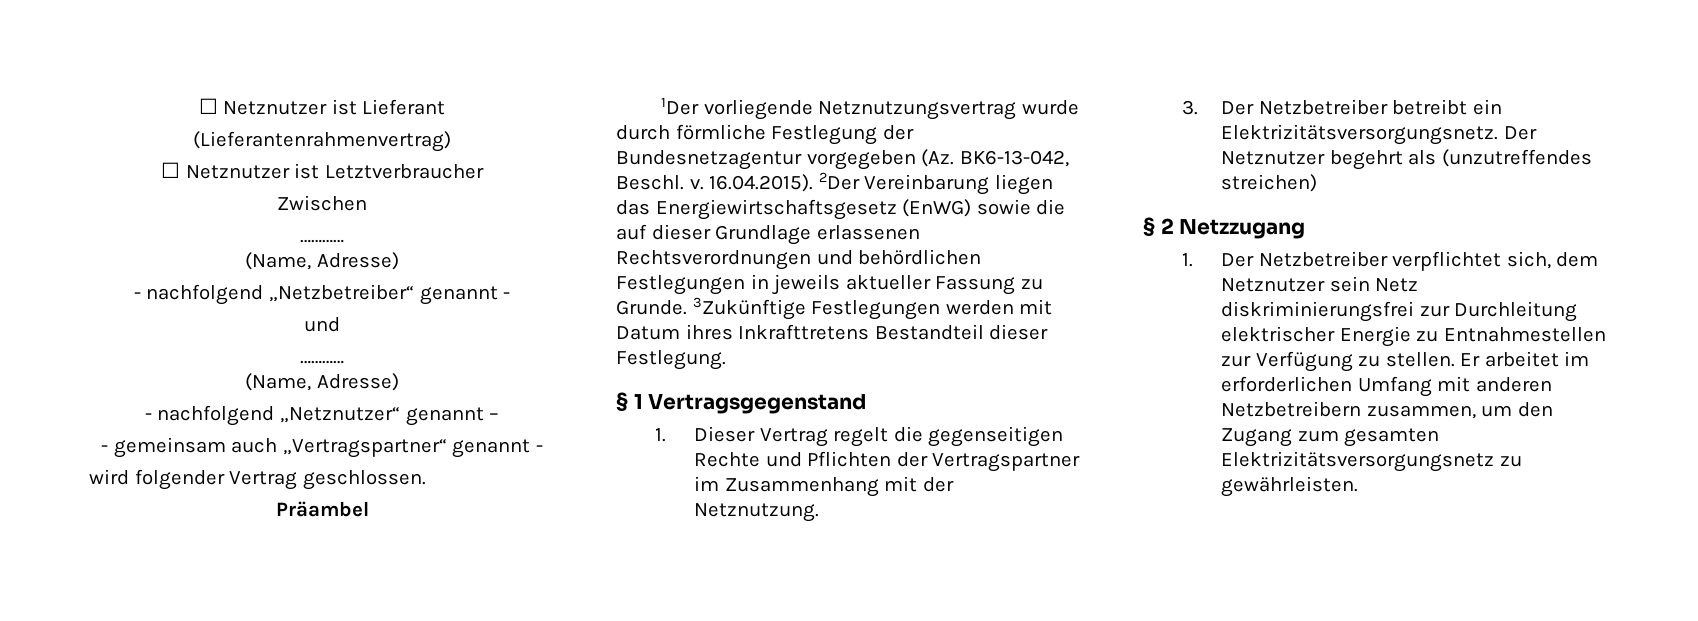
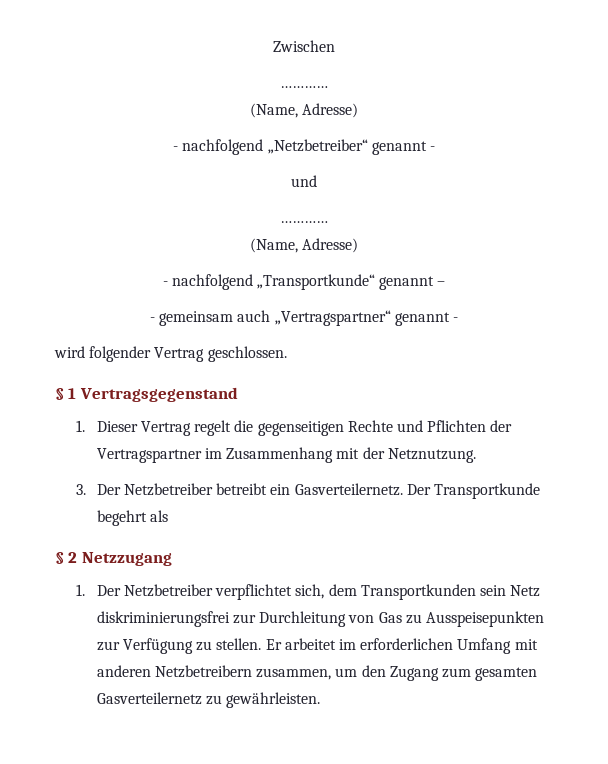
- ☐ Netznutzer ist Lieferant
- (Lieferantenrahmenvertrag)
- ☐ Netznutzer ist Letztverbraucher
- - nachfolgend „Netznutzer“ genannt –
+ - nachfolgend „Transportkunde“ genannt –
- Präambel
- 1Der vorliegende Netznutzungsvertrag wurde durch förmliche Festlegung der Bundesnetzagentur vorgegeben (Az. BK6-13-042, Beschl. v. 16.04.2015). 2Der Vereinbarung liegen das Energiewirtschaftsgesetz (EnWG) sowie die auf dieser Grundlage erlassenen Rechtsverordnungen und behördlichen Festlegungen in jeweils aktueller Fassung zu Grunde. 3Zukünftige Festlegungen werden mit Datum ihres Inkrafttretens Bestandteil dieser Festlegung.
- 3. Der Netzbetreiber betreibt ein Elektrizitätsversorgungsnetz. Der Netznutzer begehrt als (unzutreffendes streichen)
+ 3. Der Netzbetreiber betreibt ein Gasverteilernetz. Der Transportkunde begehrt als
- 1. Der Netzbetreiber verpflichtet sich, dem Netznutzer sein Netz diskriminierungsfrei zur Durchleitung elektrischer Energie zu Entnahmestellen zur Verfügung zu stellen.
+ 1. Der Netzbetreiber verpflichtet sich, dem Transportkunden sein Netz diskriminierungsfrei zur Durchleitung von Gas zu Ausspeisepunkten zur Verfügung zu stellen.
- Er arbeitet im erforderlichen Umfang mit anderen Netzbetreibern zusammen, um den Zugang zum gesamten Elektrizitätsversorgungsnetz zu gewährleisten.
+ Er arbeitet im erforderlichen Umfang mit anderen Netzbetreibern zusammen, um den Zugang zum gesamten Gasverteilernetz zu gewährleisten.

